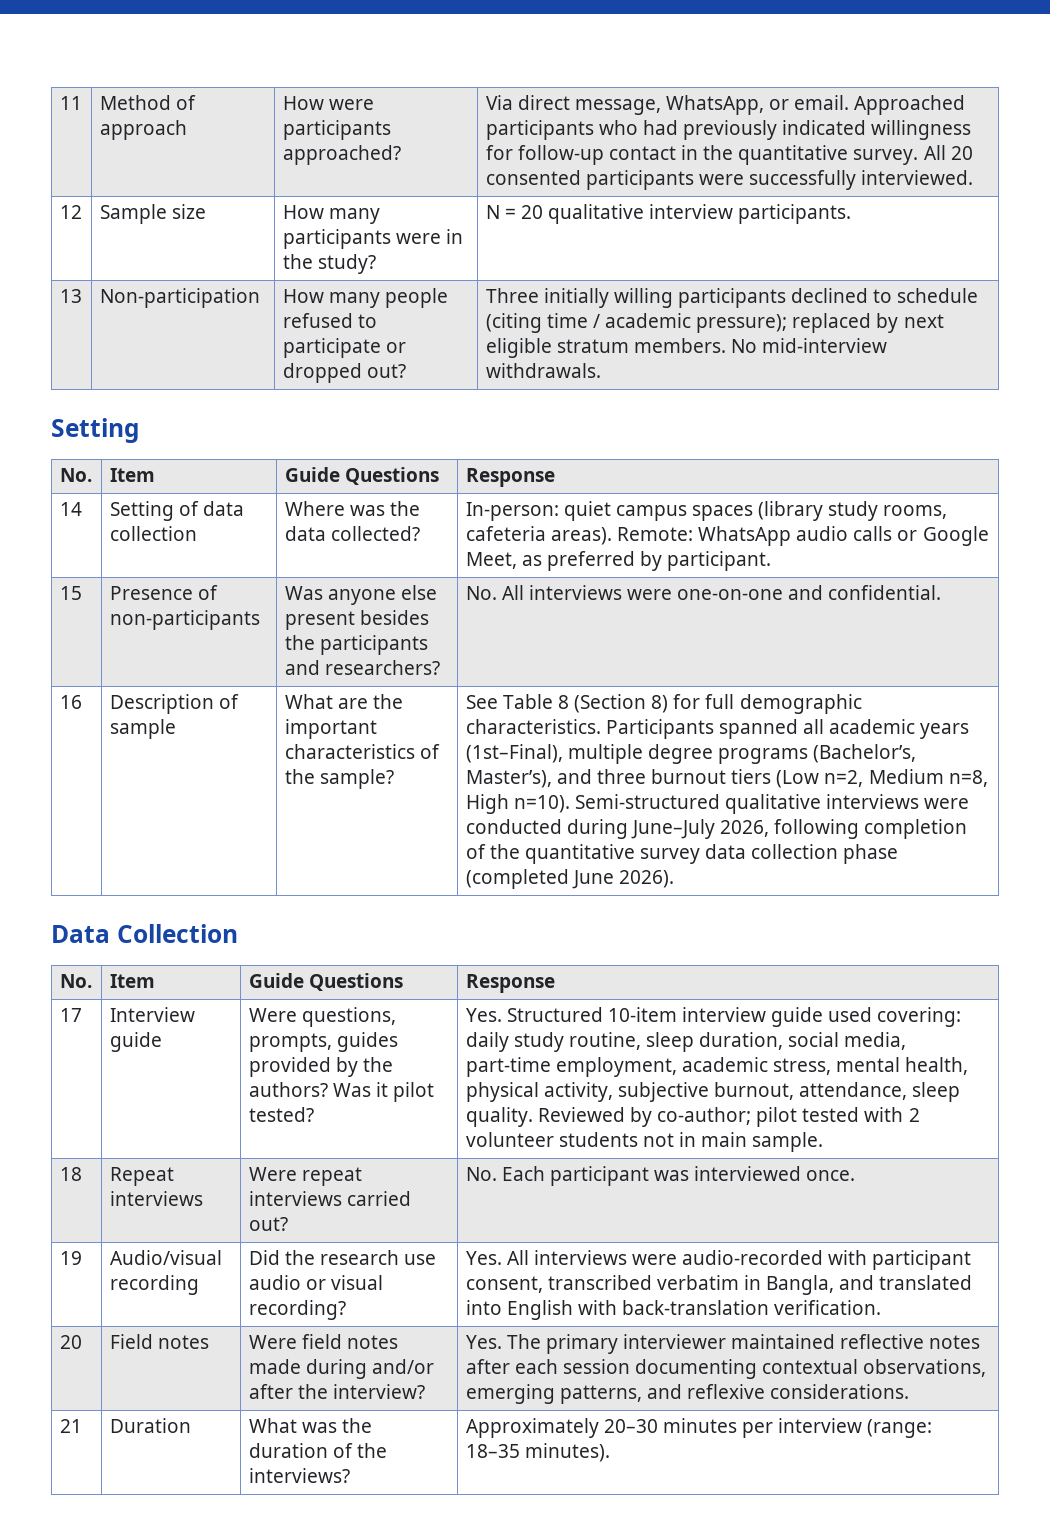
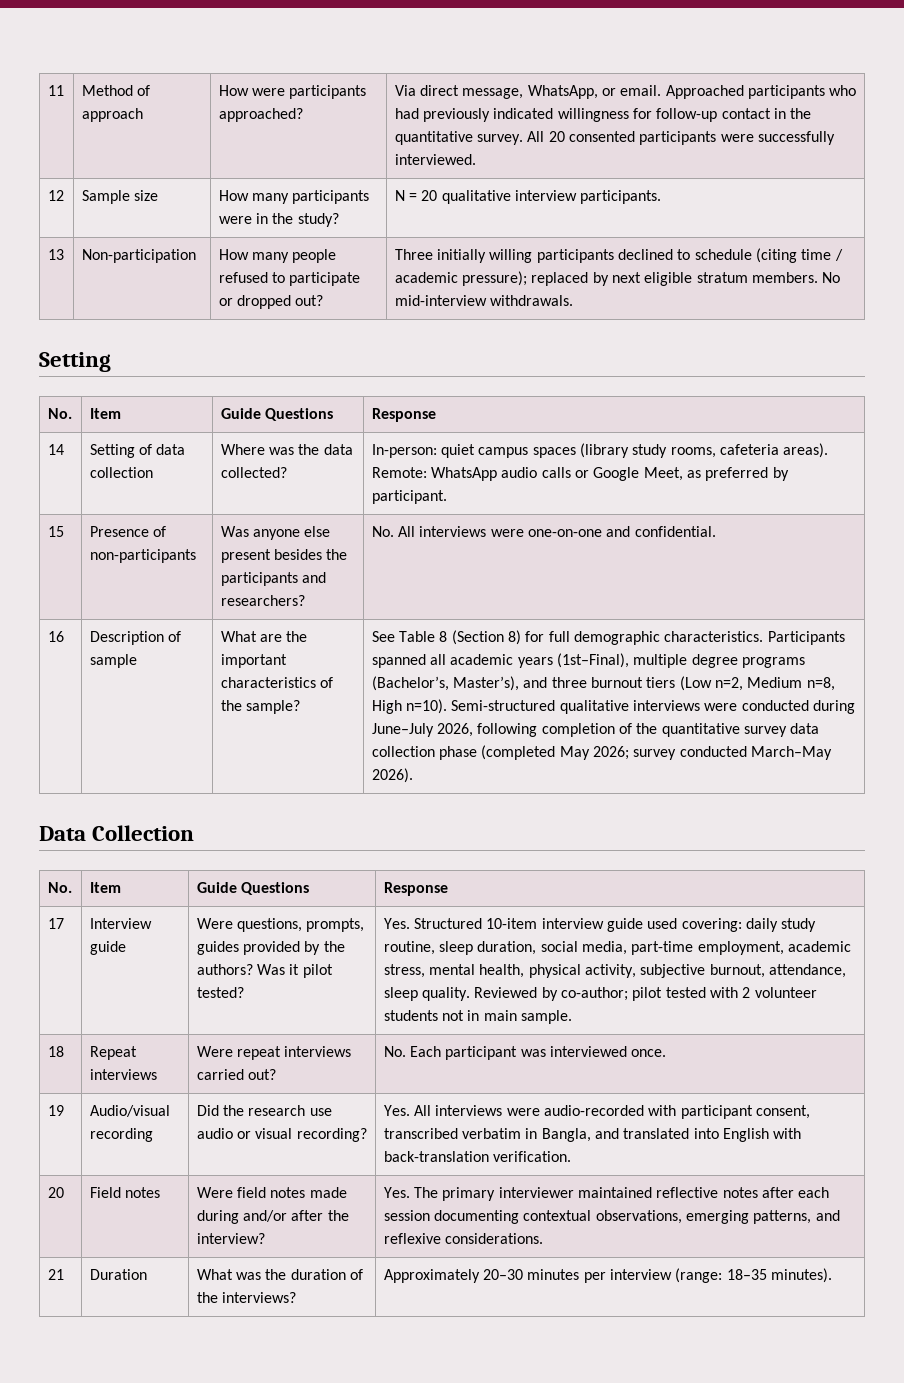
- Semi-structured qualitative interviews were conducted during June–July 2026, following completion of the quantitative survey data collection phase (completed June 2026).
+ Semi-structured qualitative interviews were conducted during June–July 2026, following completion of the quantitative survey data collection phase (completed May 2026; survey conducted March–May 2026).

